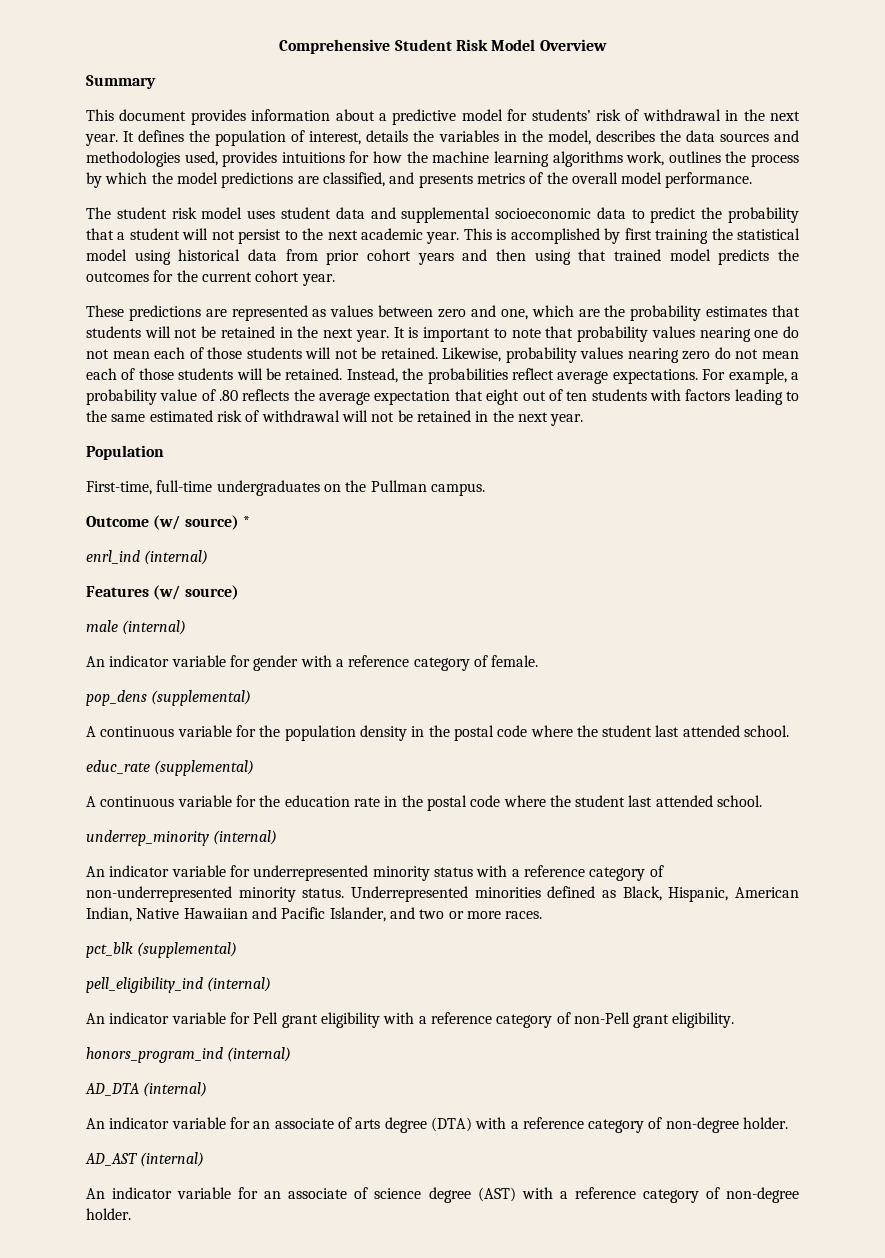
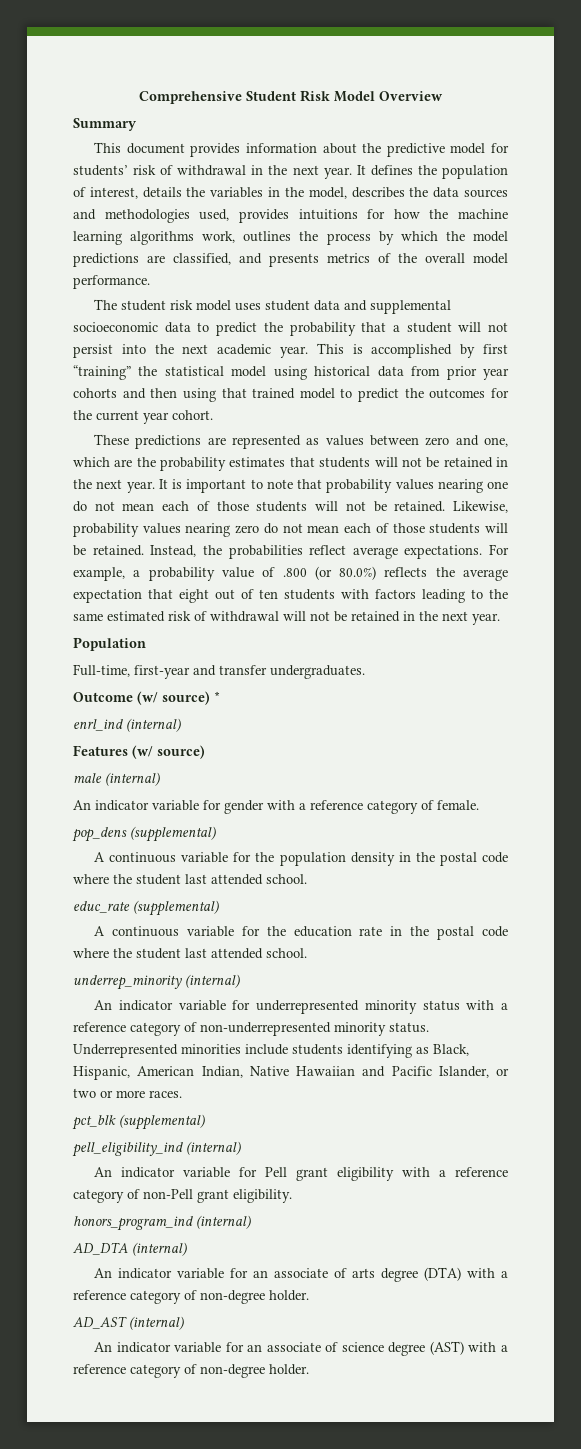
- This document provides information about a predictive model for students’ risk of withdrawal in the next year.
+ This document provides information about the predictive model for students’ risk of withdrawal in the next year.
- The student risk model uses student data and supplemental socioeconomic data to predict the probability that a student will not persist to the next academic year.
+ The student risk model uses student data and supplemental socioeconomic data to predict the probability that a student will not persist into the next academic year.
- This is accomplished by first training the statistical model using historical data from prior cohort years and then using that trained model predicts the outcomes for the current cohort year.
+ This is accomplished by first “training” the statistical model using historical data from prior year cohorts and then using that trained model to predict the outcomes for the current year cohort.
- For example, a probability value of .80 reflects the average expectation that eight out of ten students with factors leading to the same estimated risk of withdrawal will not be retained in the next year.
+ For example, a probability value of .800 (or 80.0%) reflects the average expectation that eight out of ten students with factors leading to the same estimated risk of withdrawal will not be retained in the next year.
- First-time, full-time undergraduates on the Pullman campus.
+ Full-time, first-year and transfer undergraduates.
- Underrepresented minorities defined as Black, Hispanic, American Indian, Native Hawaiian and Pacific Islander, and two or more races.
+ Underrepresented minorities include students identifying as Black, Hispanic, American Indian, Native Hawaiian and Pacific Islander, or two or more races.

